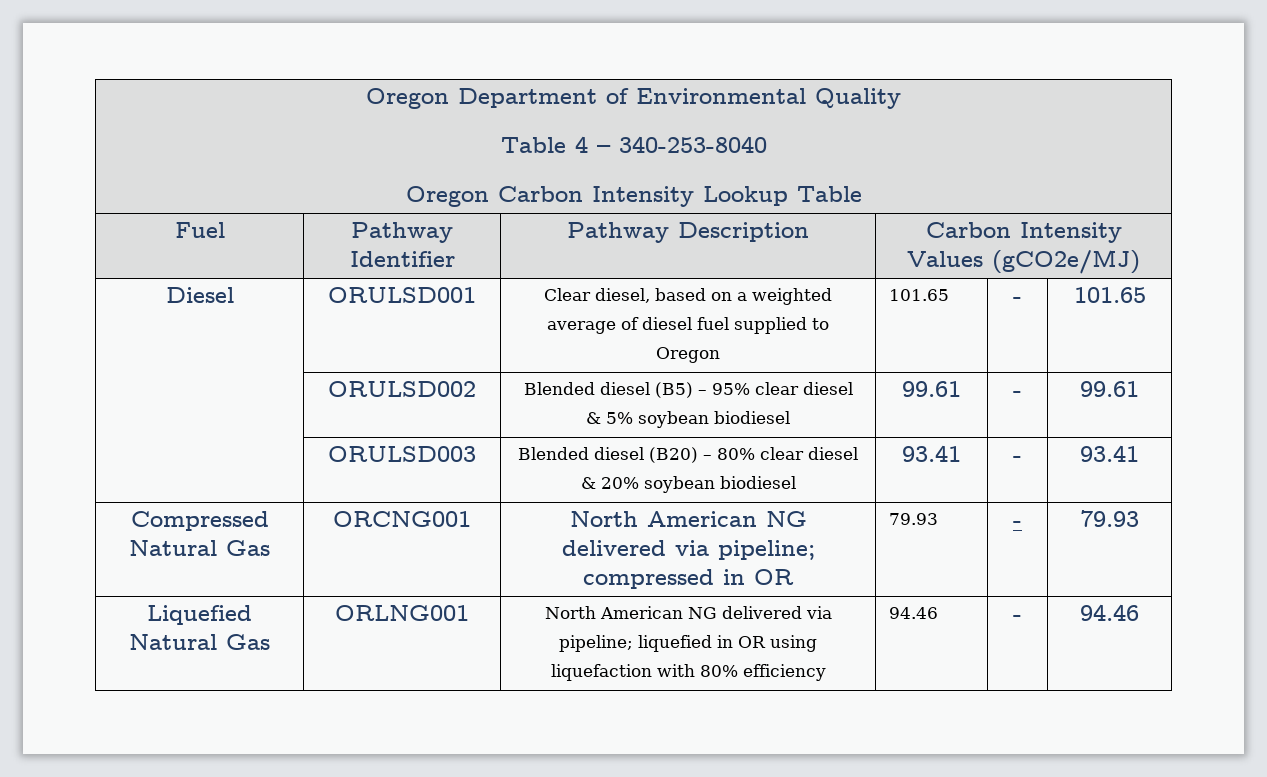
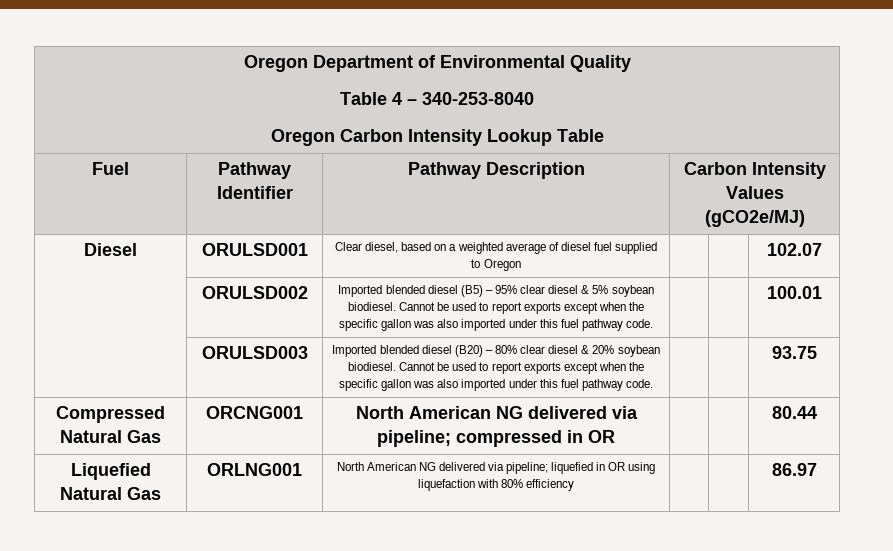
- Diesel | ORULSD001 | Clear diesel, based on a weighted average of diesel fuel supplied to Oregon | 101.65 | - | 101.65
+ Diesel | ORULSD001 | Clear diesel, based on a weighted average of diesel fuel supplied to Oregon | | | 102.07
- | ORULSD002 | Blended diesel (B5) – 95% clear diesel & 5% soybean biodiesel | 99.61 | - | 99.61
+ | ORULSD002 | Imported blended diesel (B5) – 95% clear diesel & 5% soybean biodiesel. Cannot be used to report exports except when the specific gallon was also imported under this fuel pathway code. | | | 100.01
- | ORULSD003 | Blended diesel (B20) – 80% clear diesel & 20% soybean biodiesel | 93.41 | - | 93.41
+ | ORULSD003 | Imported blended diesel (B20) – 80% clear diesel & 20% soybean biodiesel. Cannot be used to report exports except when the specific gallon was also imported under this fuel pathway code. | | | 93.75
- Compressed Natural Gas | ORCNG001 | North American NG delivered via pipeline; compressed in OR | 79.93 | - | 79.93
+ Compressed Natural Gas | ORCNG001 | North American NG delivered via pipeline; compressed in OR | | | 80.44
- Liquefied Natural Gas | ORLNG001 | North American NG delivered via pipeline; liquefied in OR using liquefaction with 80% efficiency | 94.46 | - | 94.46
+ Liquefied Natural Gas | ORLNG001 | North American NG delivered via pipeline; liquefied in OR using liquefaction with 80% efficiency | | | 86.97

